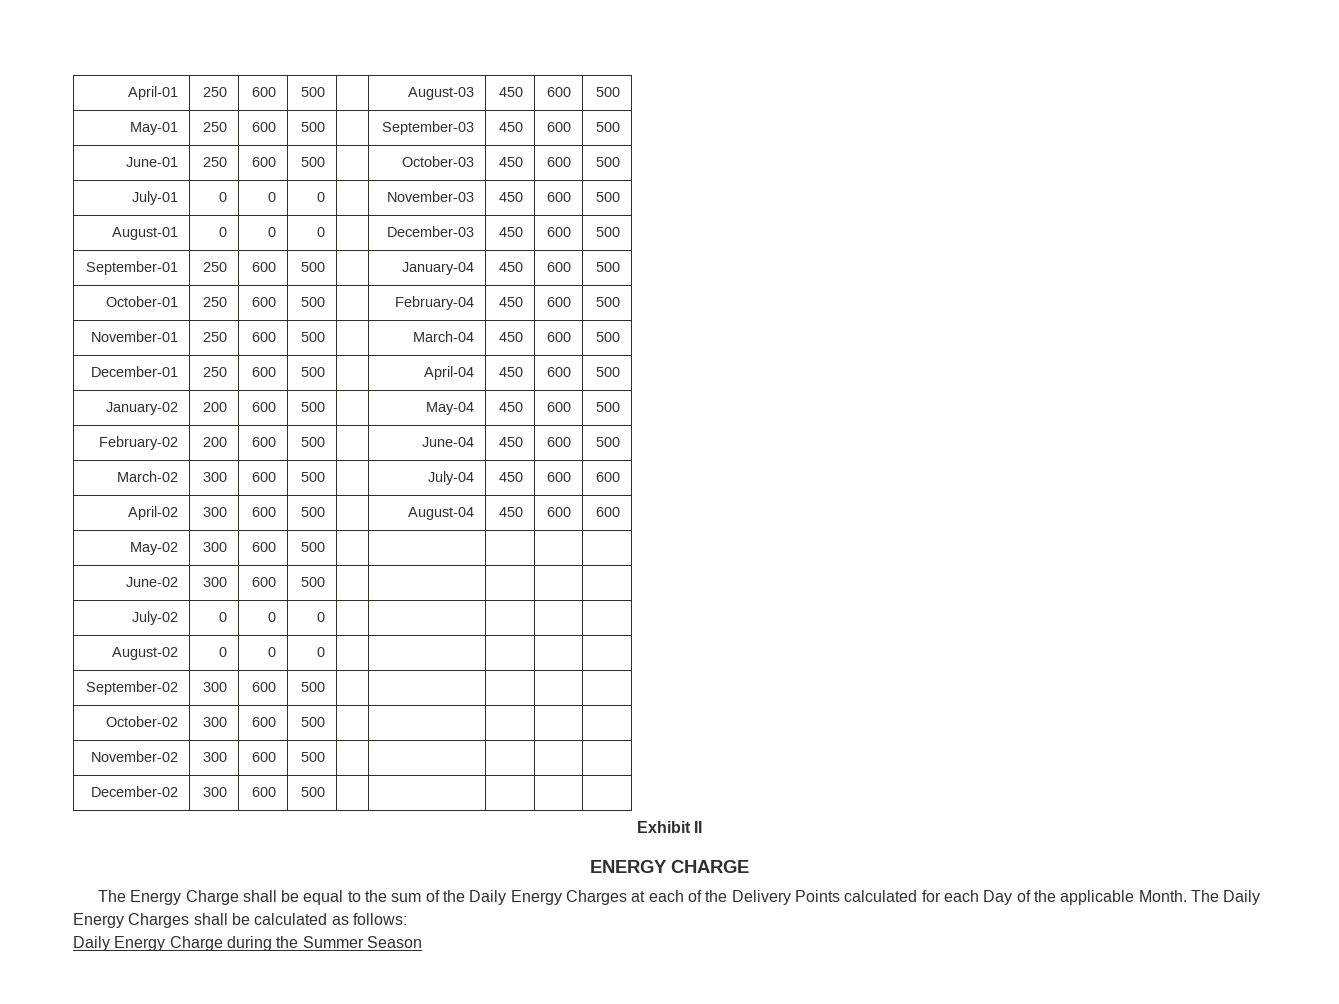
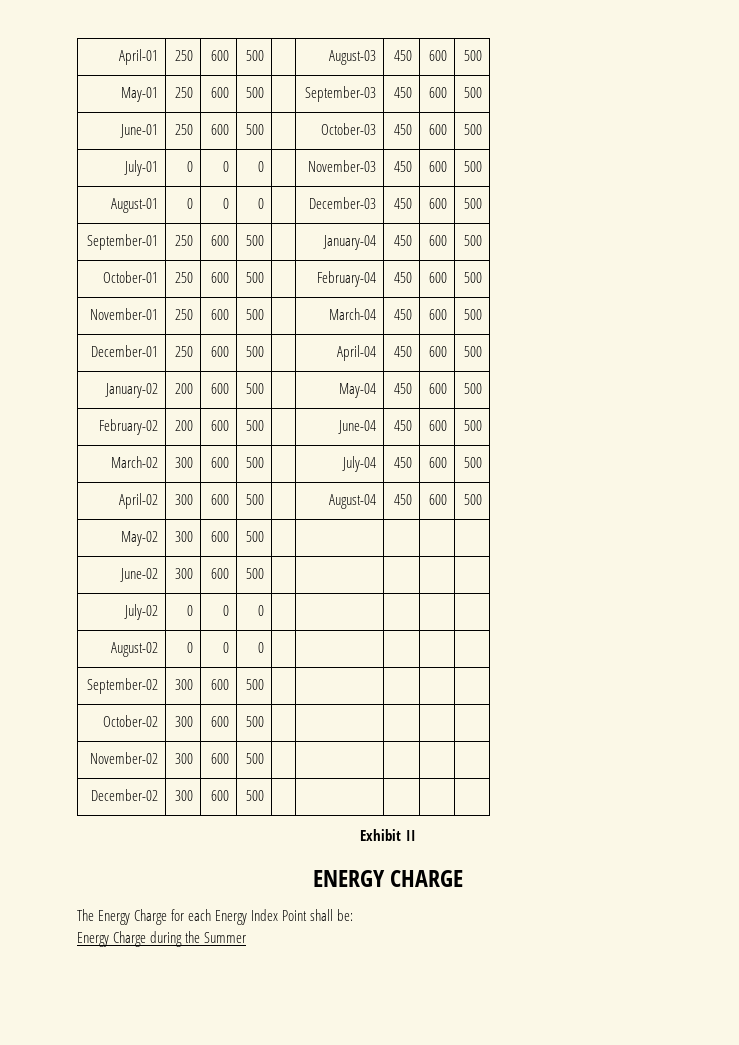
- March-02 | 300 | 600 | 500 | | July-04 | 450 | 600 | 600
+ March-02 | 300 | 600 | 500 | | July-04 | 450 | 600 | 500
- April-02 | 300 | 600 | 500 | | August-04 | 450 | 600 | 600
+ April-02 | 300 | 600 | 500 | | August-04 | 450 | 600 | 500
- The Energy Charge shall be equal to the sum of the Daily Energy Charges at each of the Delivery Points calculated for each Day of the applicable Month. The Daily Energy Charges shall be calculated as follows:
- Daily Energy Charge during the Summer Season
+ The Energy Charge for each Energy Index Point shall be:
+ Energy Charge during the Summer

